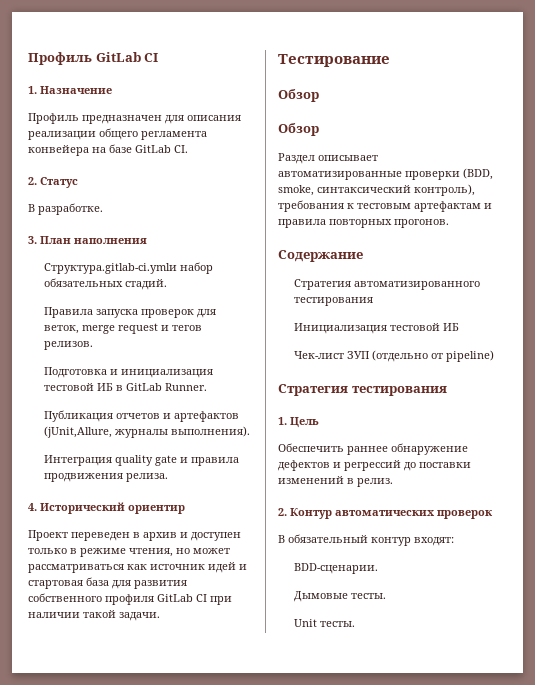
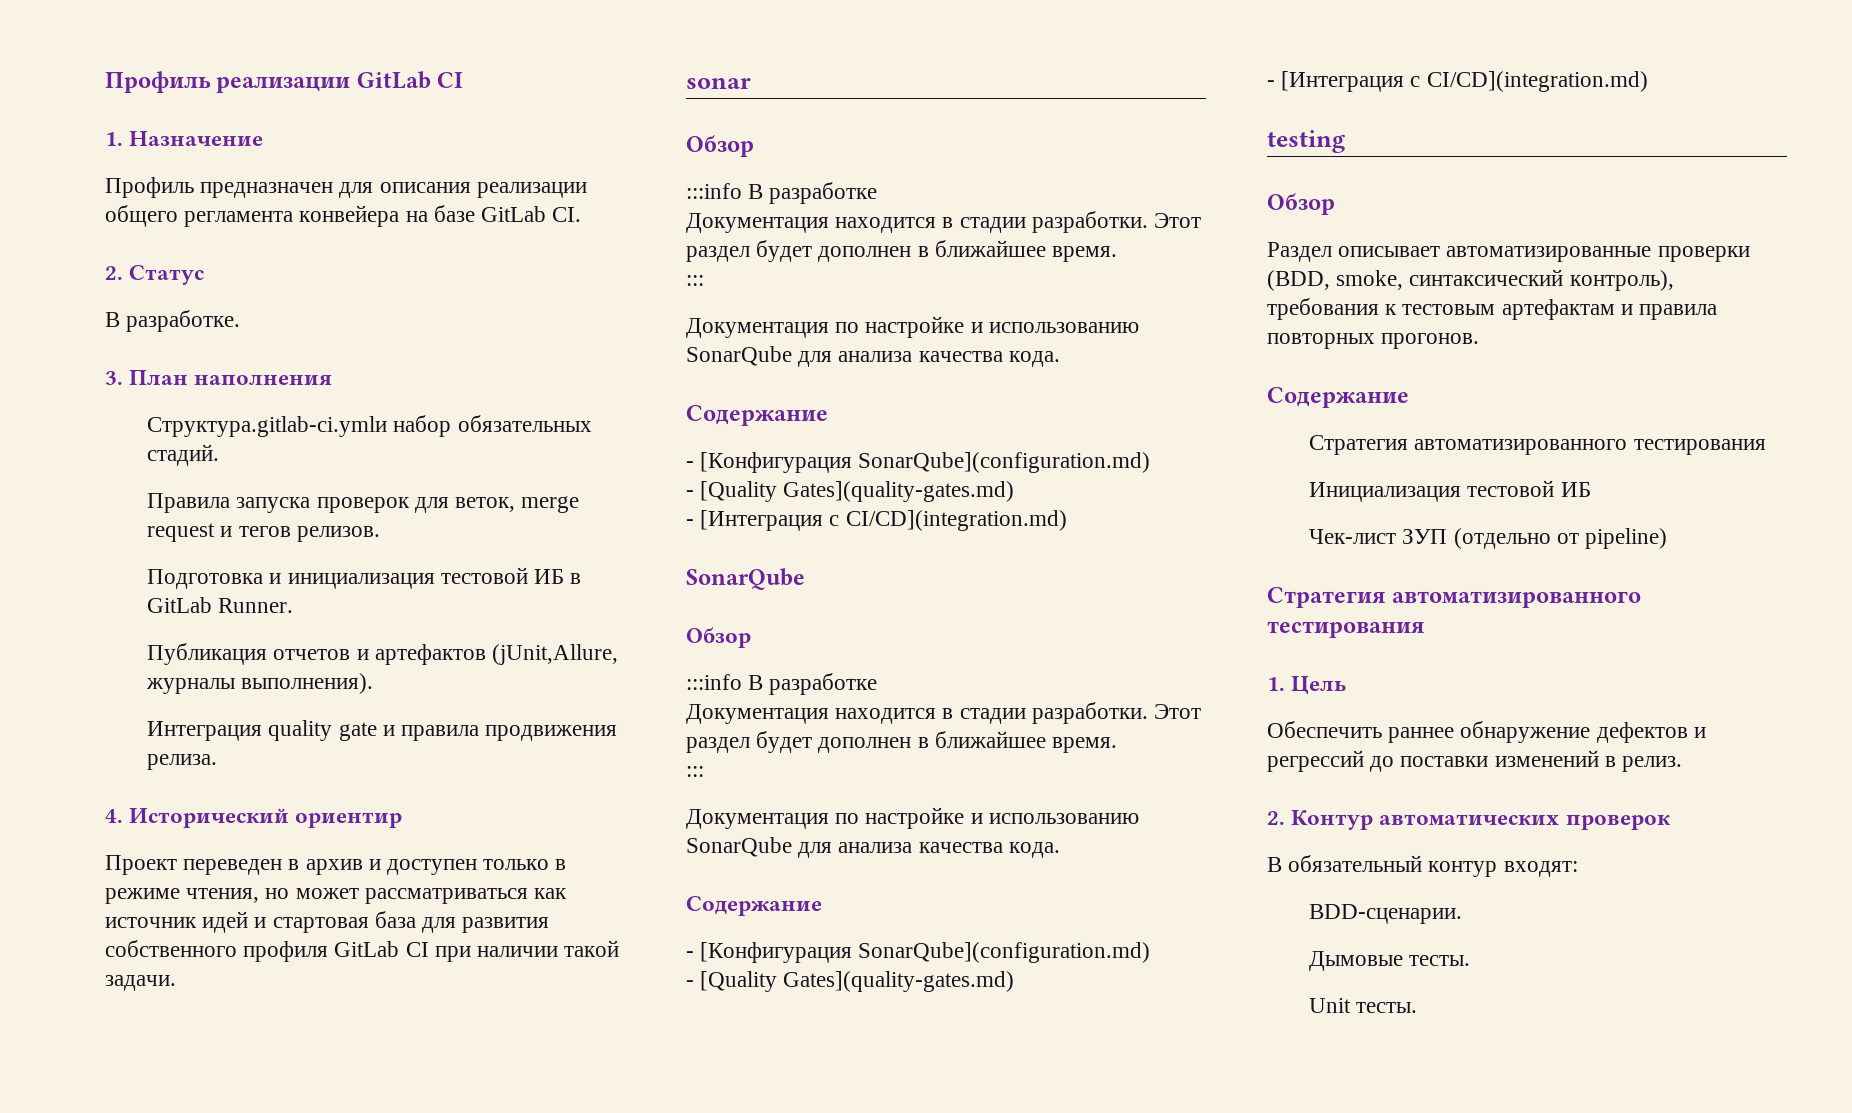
- Профиль GitLab CI
+ Профиль реализации GitLab CI
- Тестирование
+ sonar
  Обзор
+ :::info В разработке
+ Документация находится в стадии разработки. Этот раздел будет дополнен в ближайшее время.
+ :::
+ Документация по настройке и использованию SonarQube для анализа качества кода.
+ Содержание
+ - [Конфигурация SonarQube](configuration.md)
+ - [Quality Gates](quality-gates.md)
+ - [Интеграция с CI/CD](integration.md)
+ SonarQube
+ Обзор
+ :::info В разработке
+ Документация находится в стадии разработки. Этот раздел будет дополнен в ближайшее время.
+ :::
+ Документация по настройке и использованию SonarQube для анализа качества кода.
+ Содержание
+ - [Конфигурация SonarQube](configuration.md)
+ - [Quality Gates](quality-gates.md)
+ - [Интеграция с CI/CD](integration.md)
+ testing
  Чек-лист ЗУП (отдельно от pipeline)
- Стратегия тестирования
+ Стратегия автоматизированного тестирования

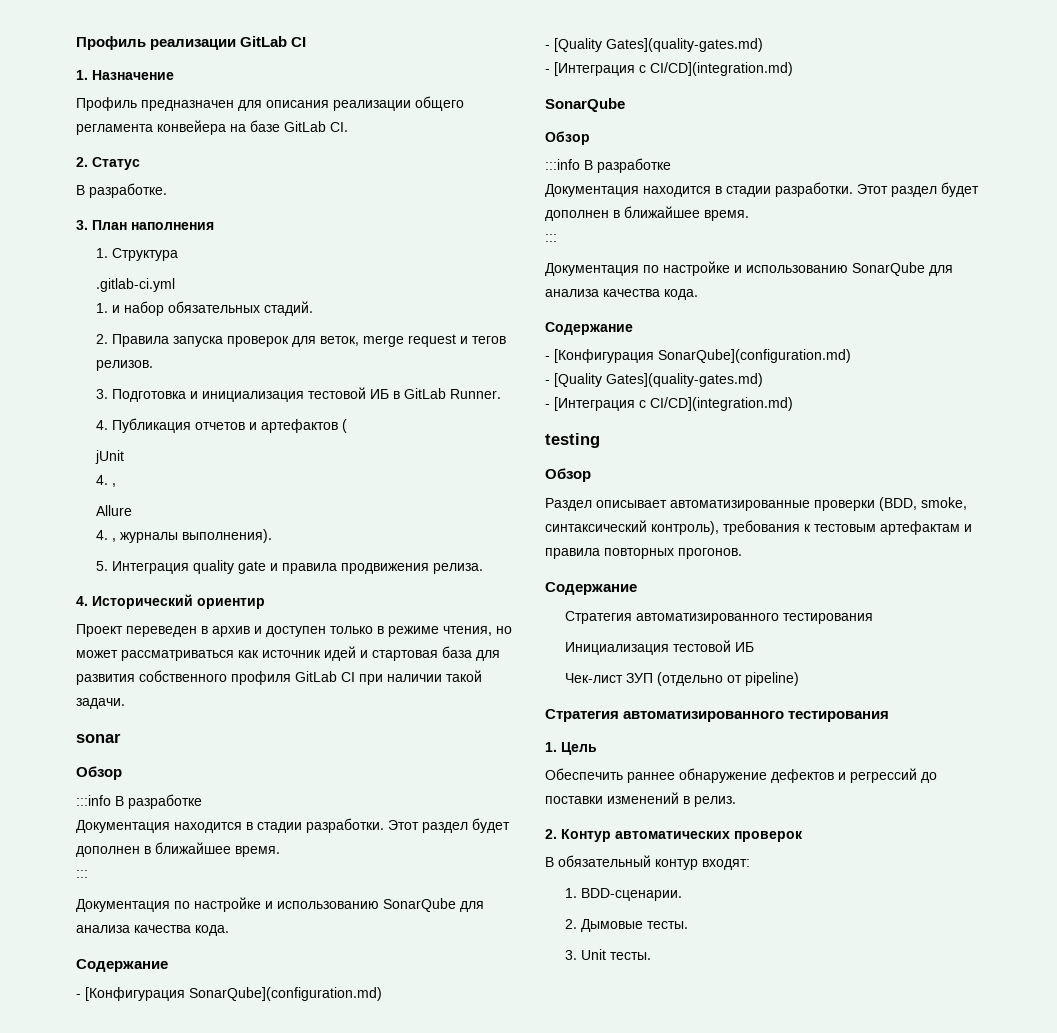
- Структура.gitlab-ci.ymlи набор обязательных стадий.
+ 1. Структура
+ .gitlab-ci.yml
+ 1. и набор обязательных стадий.
- Правила запуска проверок для веток, merge request и тегов релизов.
+ 2. Правила запуска проверок для веток, merge request и тегов релизов.
- Подготовка и инициализация тестовой ИБ в GitLab Runner.
+ 3. Подготовка и инициализация тестовой ИБ в GitLab Runner.
- Публикация отчетов и артефактов (jUnit,Allure, журналы выполнения).
+ 4. Публикация отчетов и артефактов (
+ jUnit
+ 4. ,
+ Allure
+ 4. , журналы выполнения).
- Интеграция quality gate и правила продвижения релиза.
+ 5. Интеграция quality gate и правила продвижения релиза.
- BDD-сценарии.
+ 1. BDD-сценарии.
- Дымовые тесты.
+ 2. Дымовые тесты.
- Unit тесты.
+ 3. Unit тесты.

